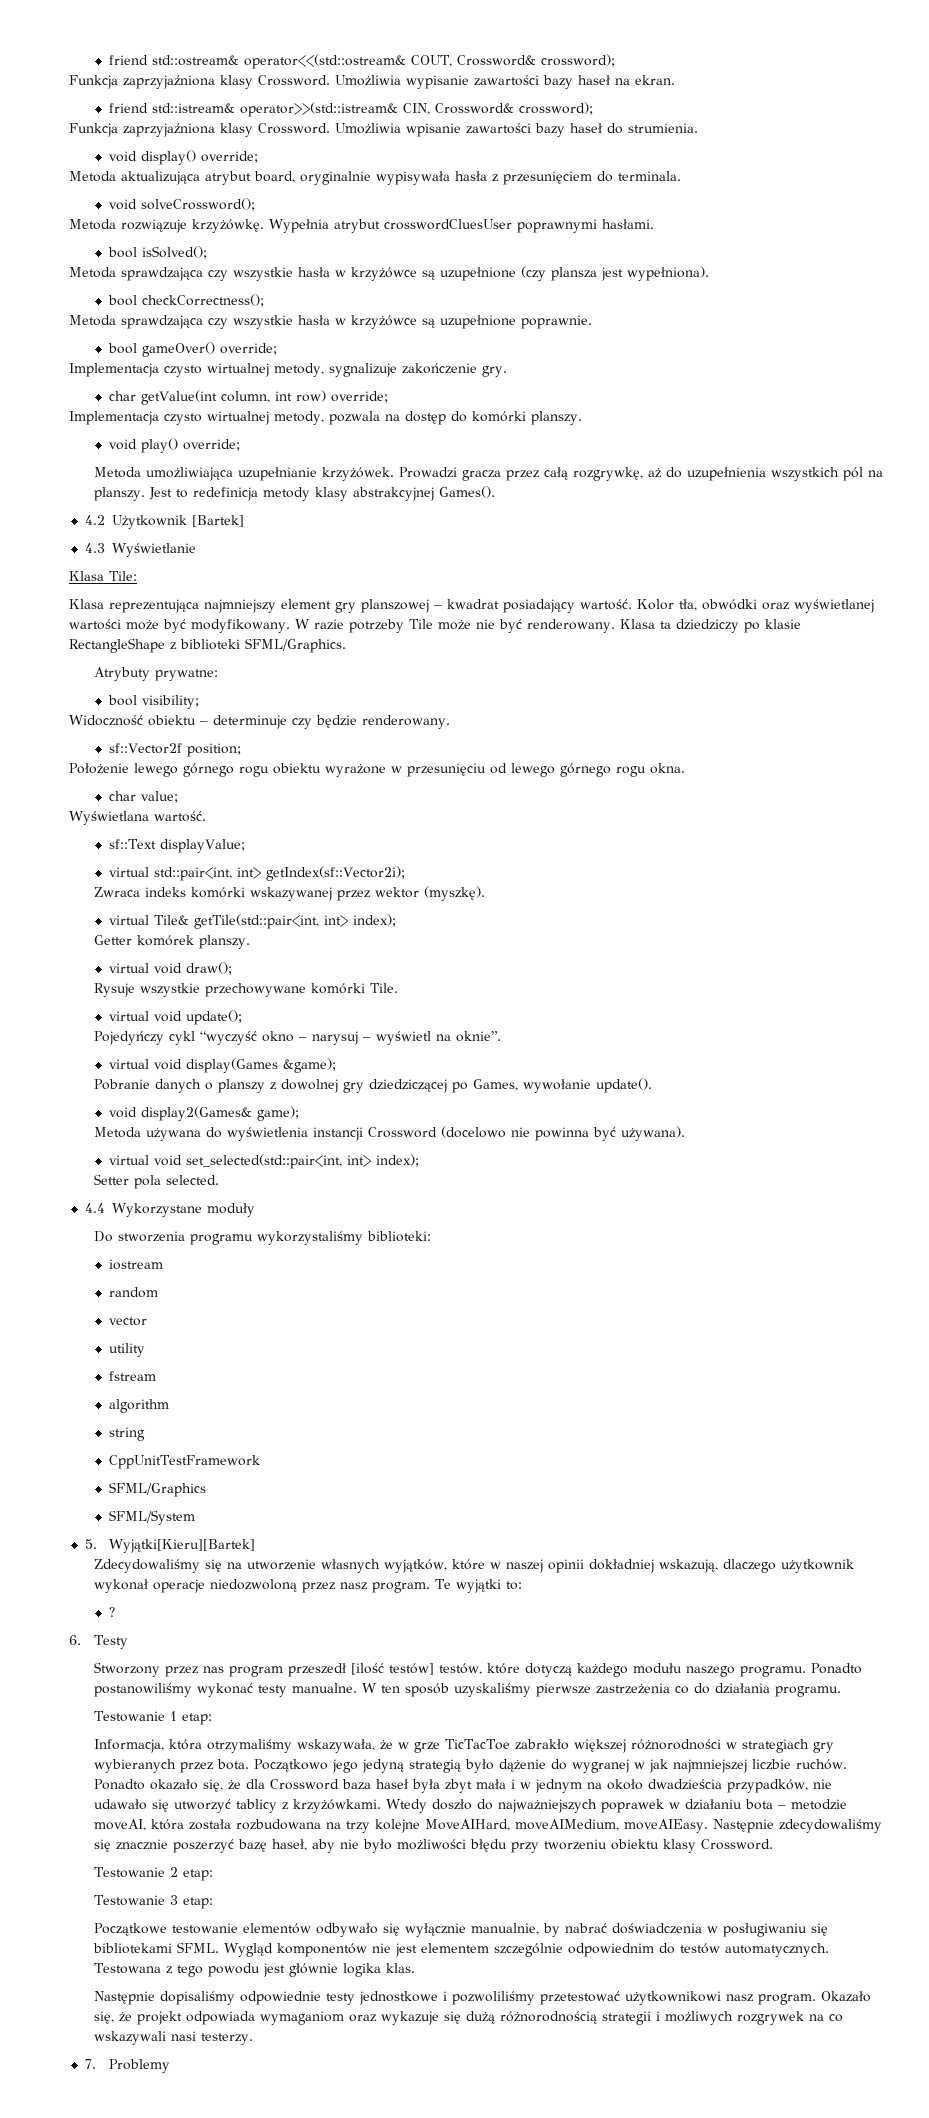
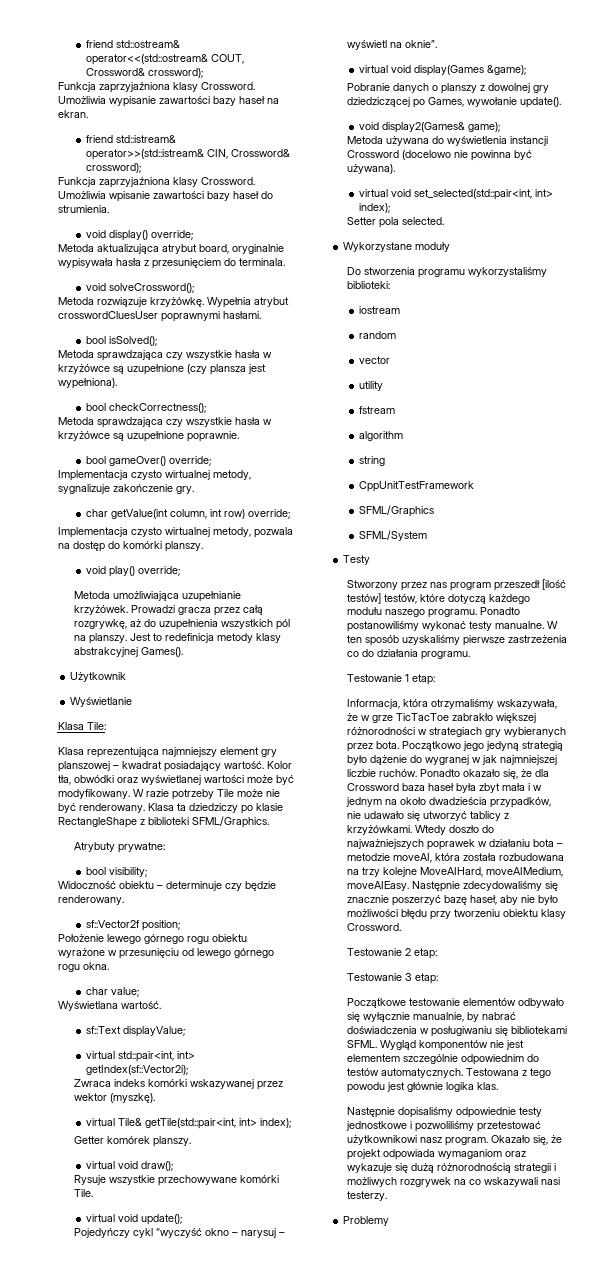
- 4.2 Użytkownik [Bartek]
- 4.3 Wyświetlanie
+ Użytkownik
+ Wyświetlanie
- 4.4 Wykorzystane moduły
+ Wykorzystane moduły
- 5. Wyjątki[Kieru][Bartek]
- Zdecydowaliśmy się na utworzenie własnych wyjątków, które w naszej opinii dokładniej wskazują, dlaczego użytkownik wykonał operacje niedozwoloną przez nasz program. Te wyjątki to:
- ?
- 6. Testy
+ Testy
- 7. Problemy
+ Problemy

